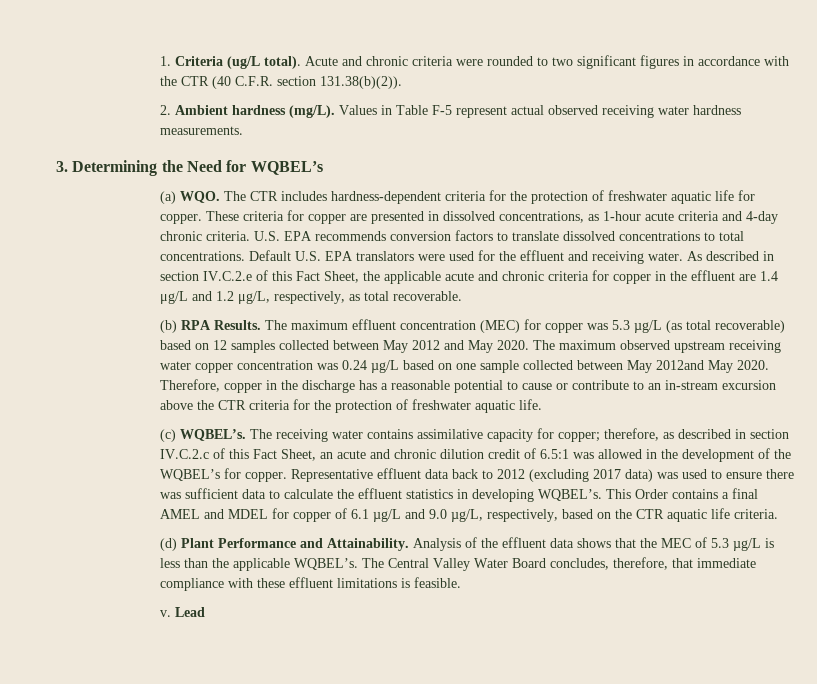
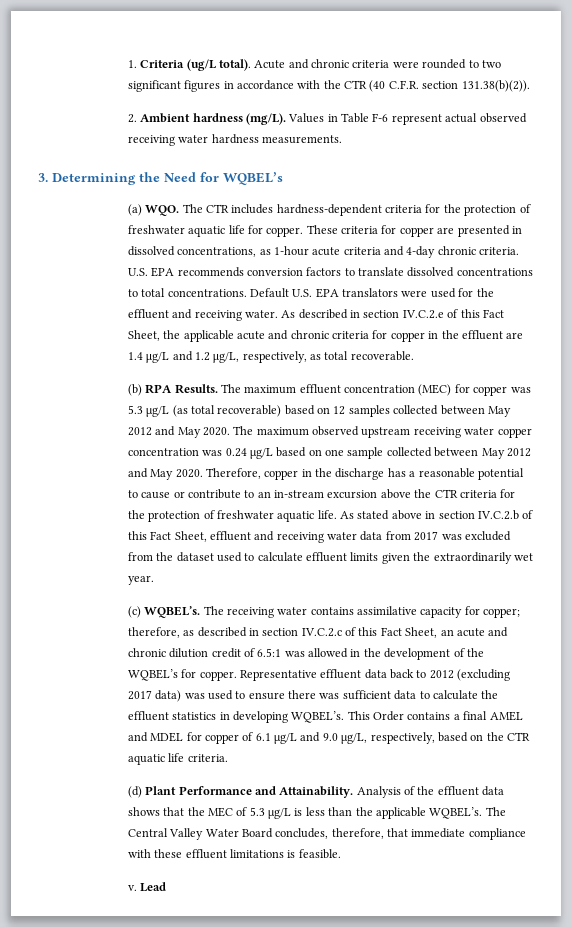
- Values in Table F-5 represent actual observed receiving water hardness measurements.
+ Values in Table F-6 represent actual observed receiving water hardness measurements.
- The maximum observed upstream receiving water copper concentration was 0.24 µg/L based on one sample collected between May 2012and May 2020.
+ The maximum observed upstream receiving water copper concentration was 0.24 µg/L based on one sample collected between May 2012 and May 2020.
+ As stated above in section IV.C.2.b of this Fact Sheet, effluent and receiving water data from 2017 was excluded from the dataset used to calculate effluent limits given the extraordinarily wet year.

